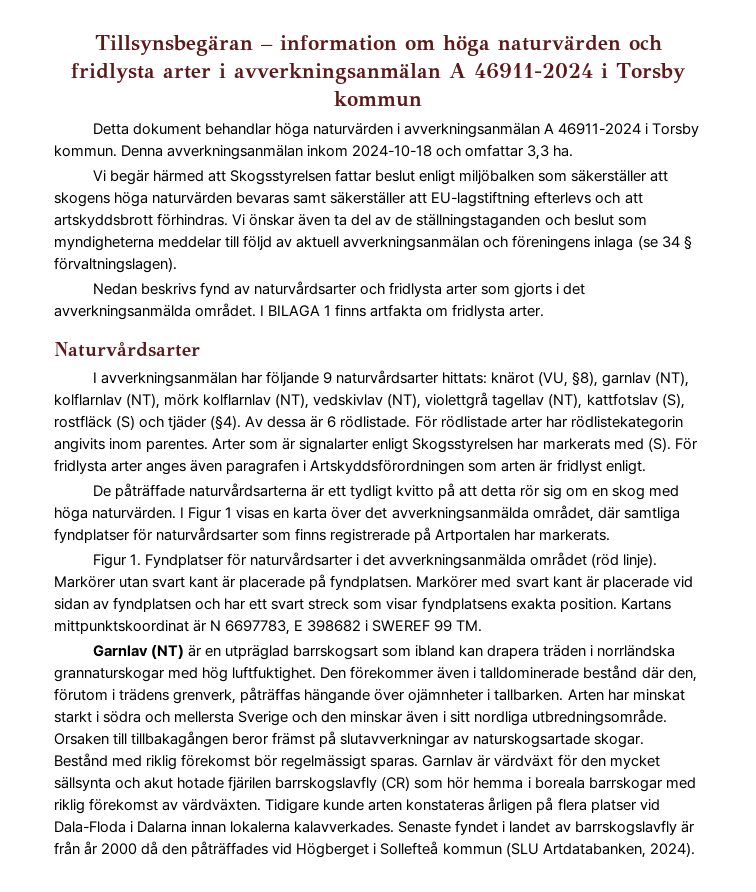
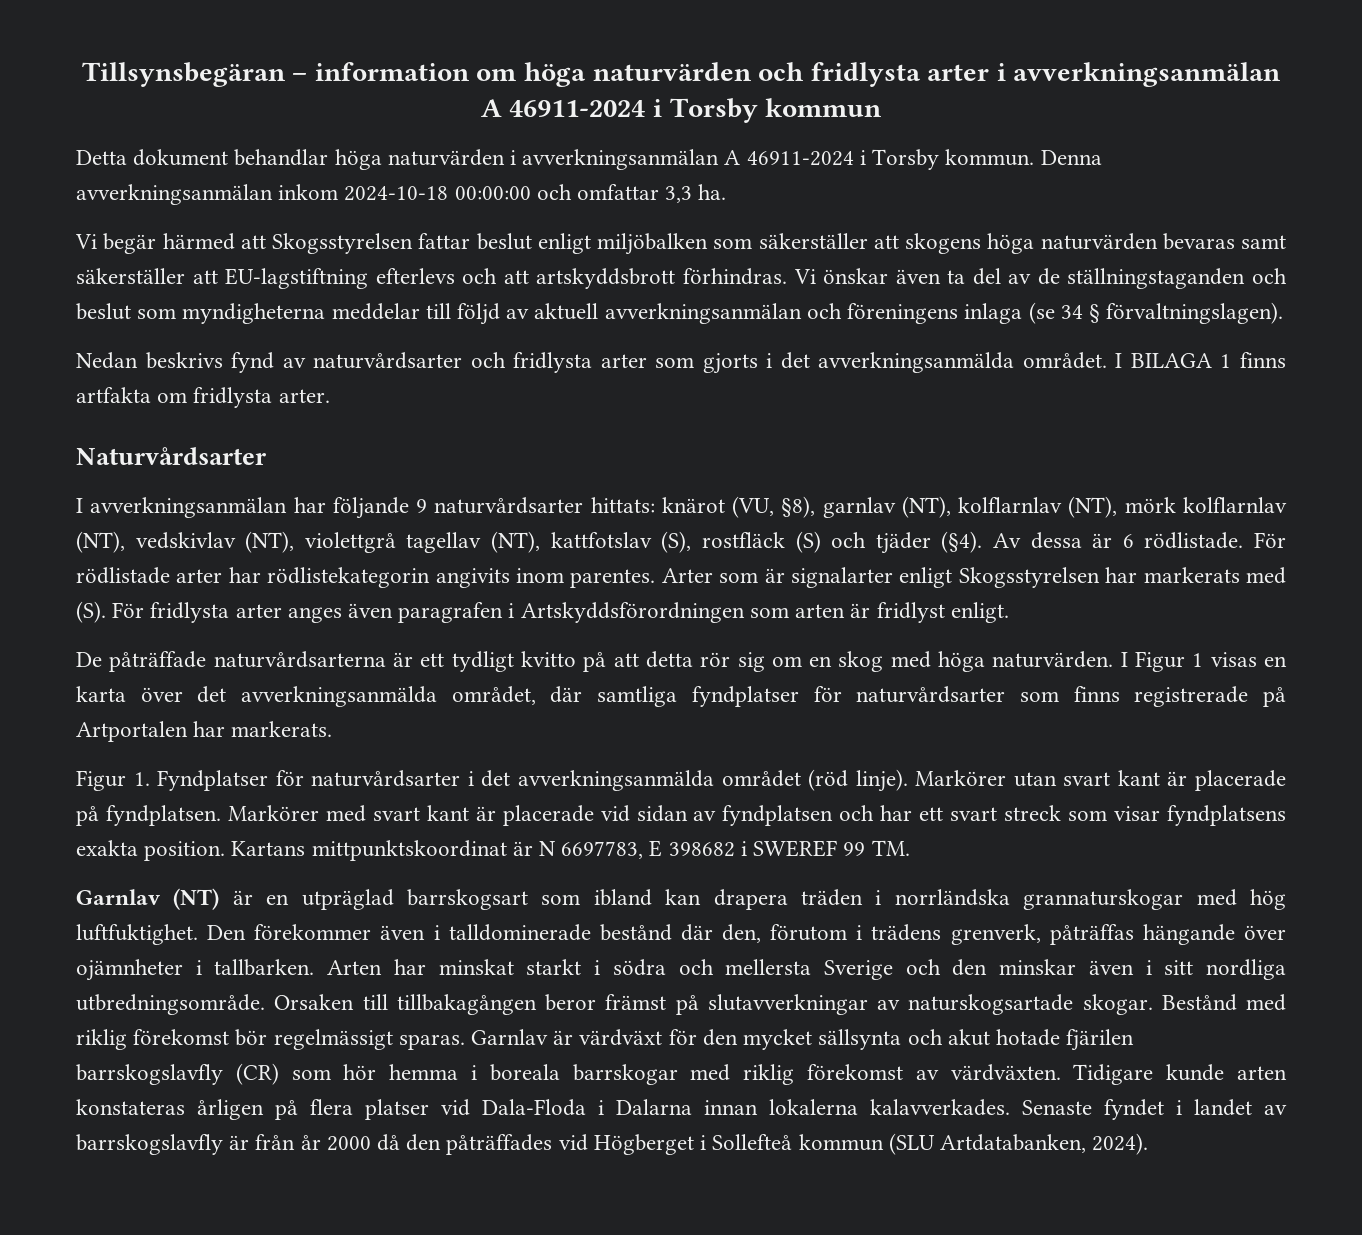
- Denna avverkningsanmälan inkom 2024-10-18 och omfattar 3,3 ha.
+ Denna avverkningsanmälan inkom 2024-10-18 00:00:00 och omfattar 3,3 ha.

